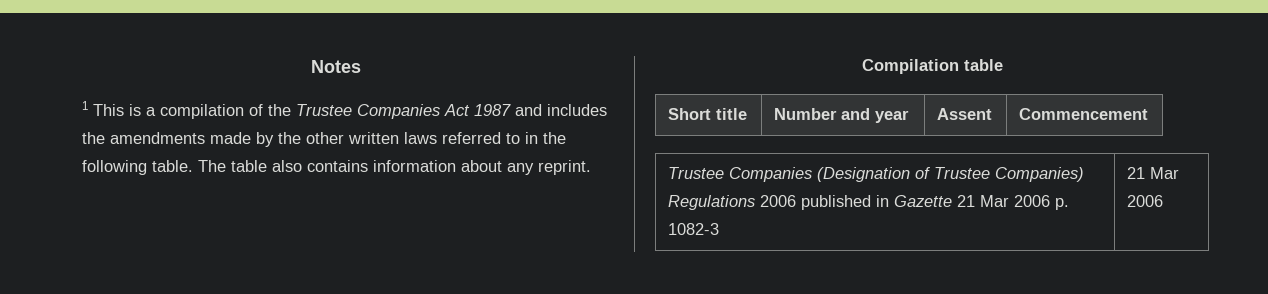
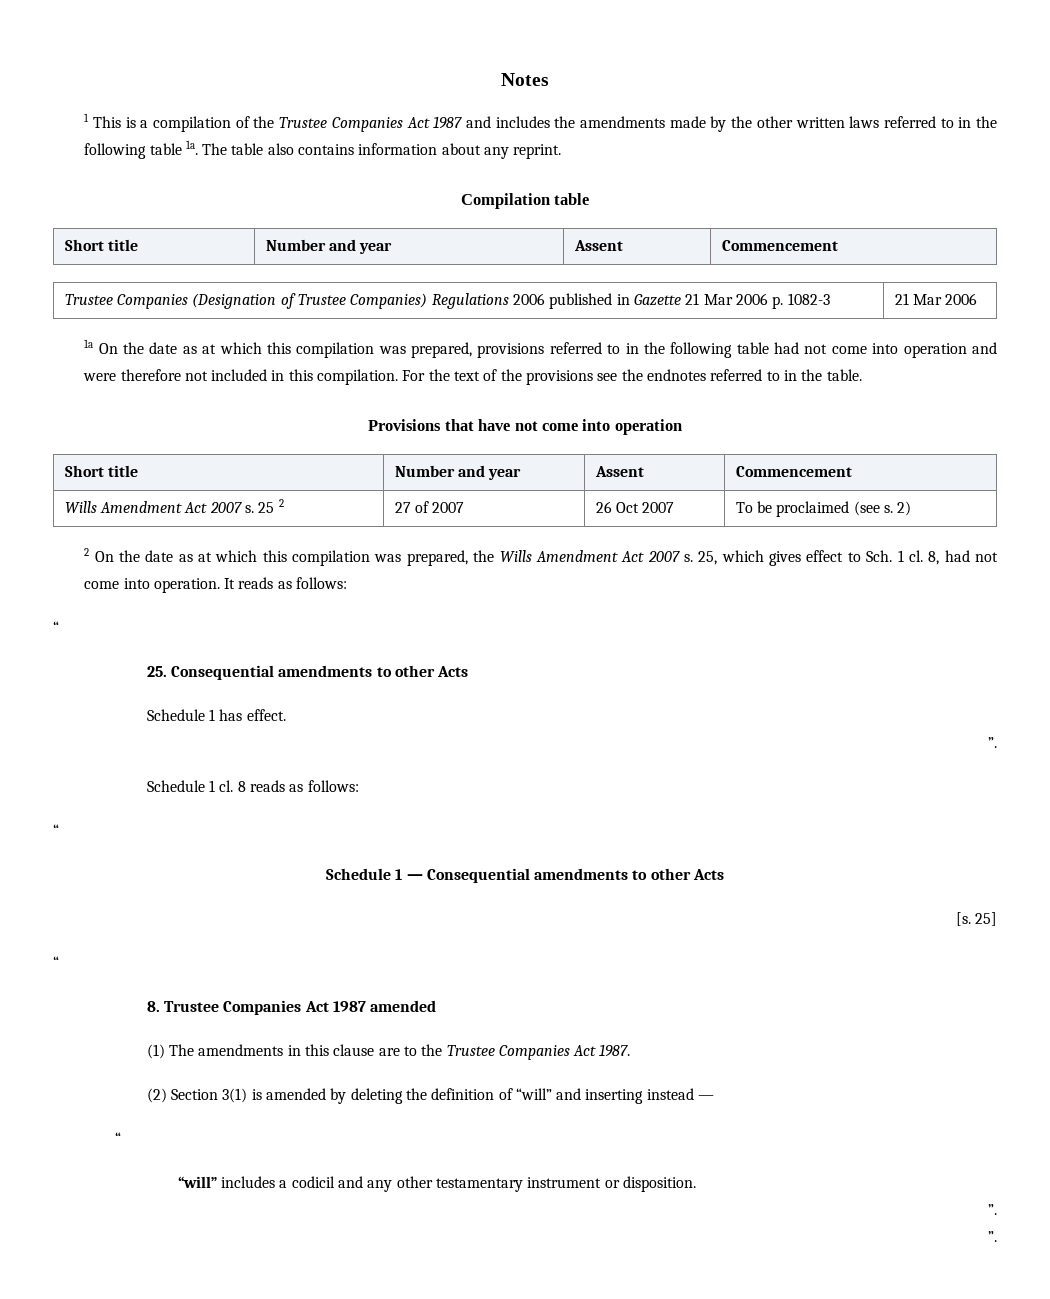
- 1 This is a compilation of the Trustee Companies Act 1987 and includes the amendments made by the other written laws referred to in the following table.
+ 1 This is a compilation of the Trustee Companies Act 1987 and includes the amendments made by the other written laws referred to in the following table 1a.
+ 1a On the date as at which this compilation was prepared, provisions referred to in the following table had not come into operation and were therefore not included in this compilation. For the text of the provisions see the endnotes referred to in the table.
+ Provisions that have not come into operation
+ Short title | Number and year | Assent | Commencement
+ Wills Amendment Act 2007 s. 25 2 | 27 of 2007 | 26 Oct 2007 | To be proclaimed (see s. 2)
+ 2 On the date as at which this compilation was prepared, the Wills Amendment Act 2007 s. 25, which gives effect to Sch. 1 cl. 8, had not come into operation. It reads as follows:
+ “
+ 25. Consequential amendments to other Acts
+ Schedule 1 has effect.
+ ”.
+ Schedule 1 cl. 8 reads as follows:
+ “
+ Schedule 1 — Consequential amendments to other Acts
+ [s. 25]
+ “
+ 8. Trustee Companies Act 1987 amended
+ (1) The amendments in this clause are to the Trustee Companies Act 1987.
+ (2) Section 3(1) is amended by deleting the definition of “will” and inserting instead —
+ “
+ “will” includes a codicil and any other testamentary instrument or disposition.
+ ”.
+ ”.

